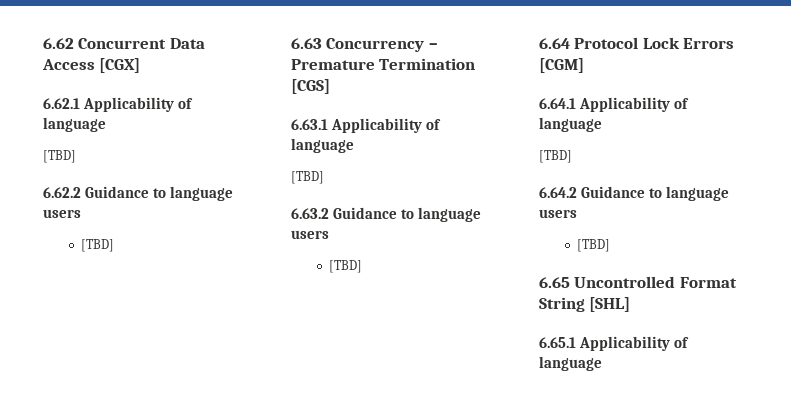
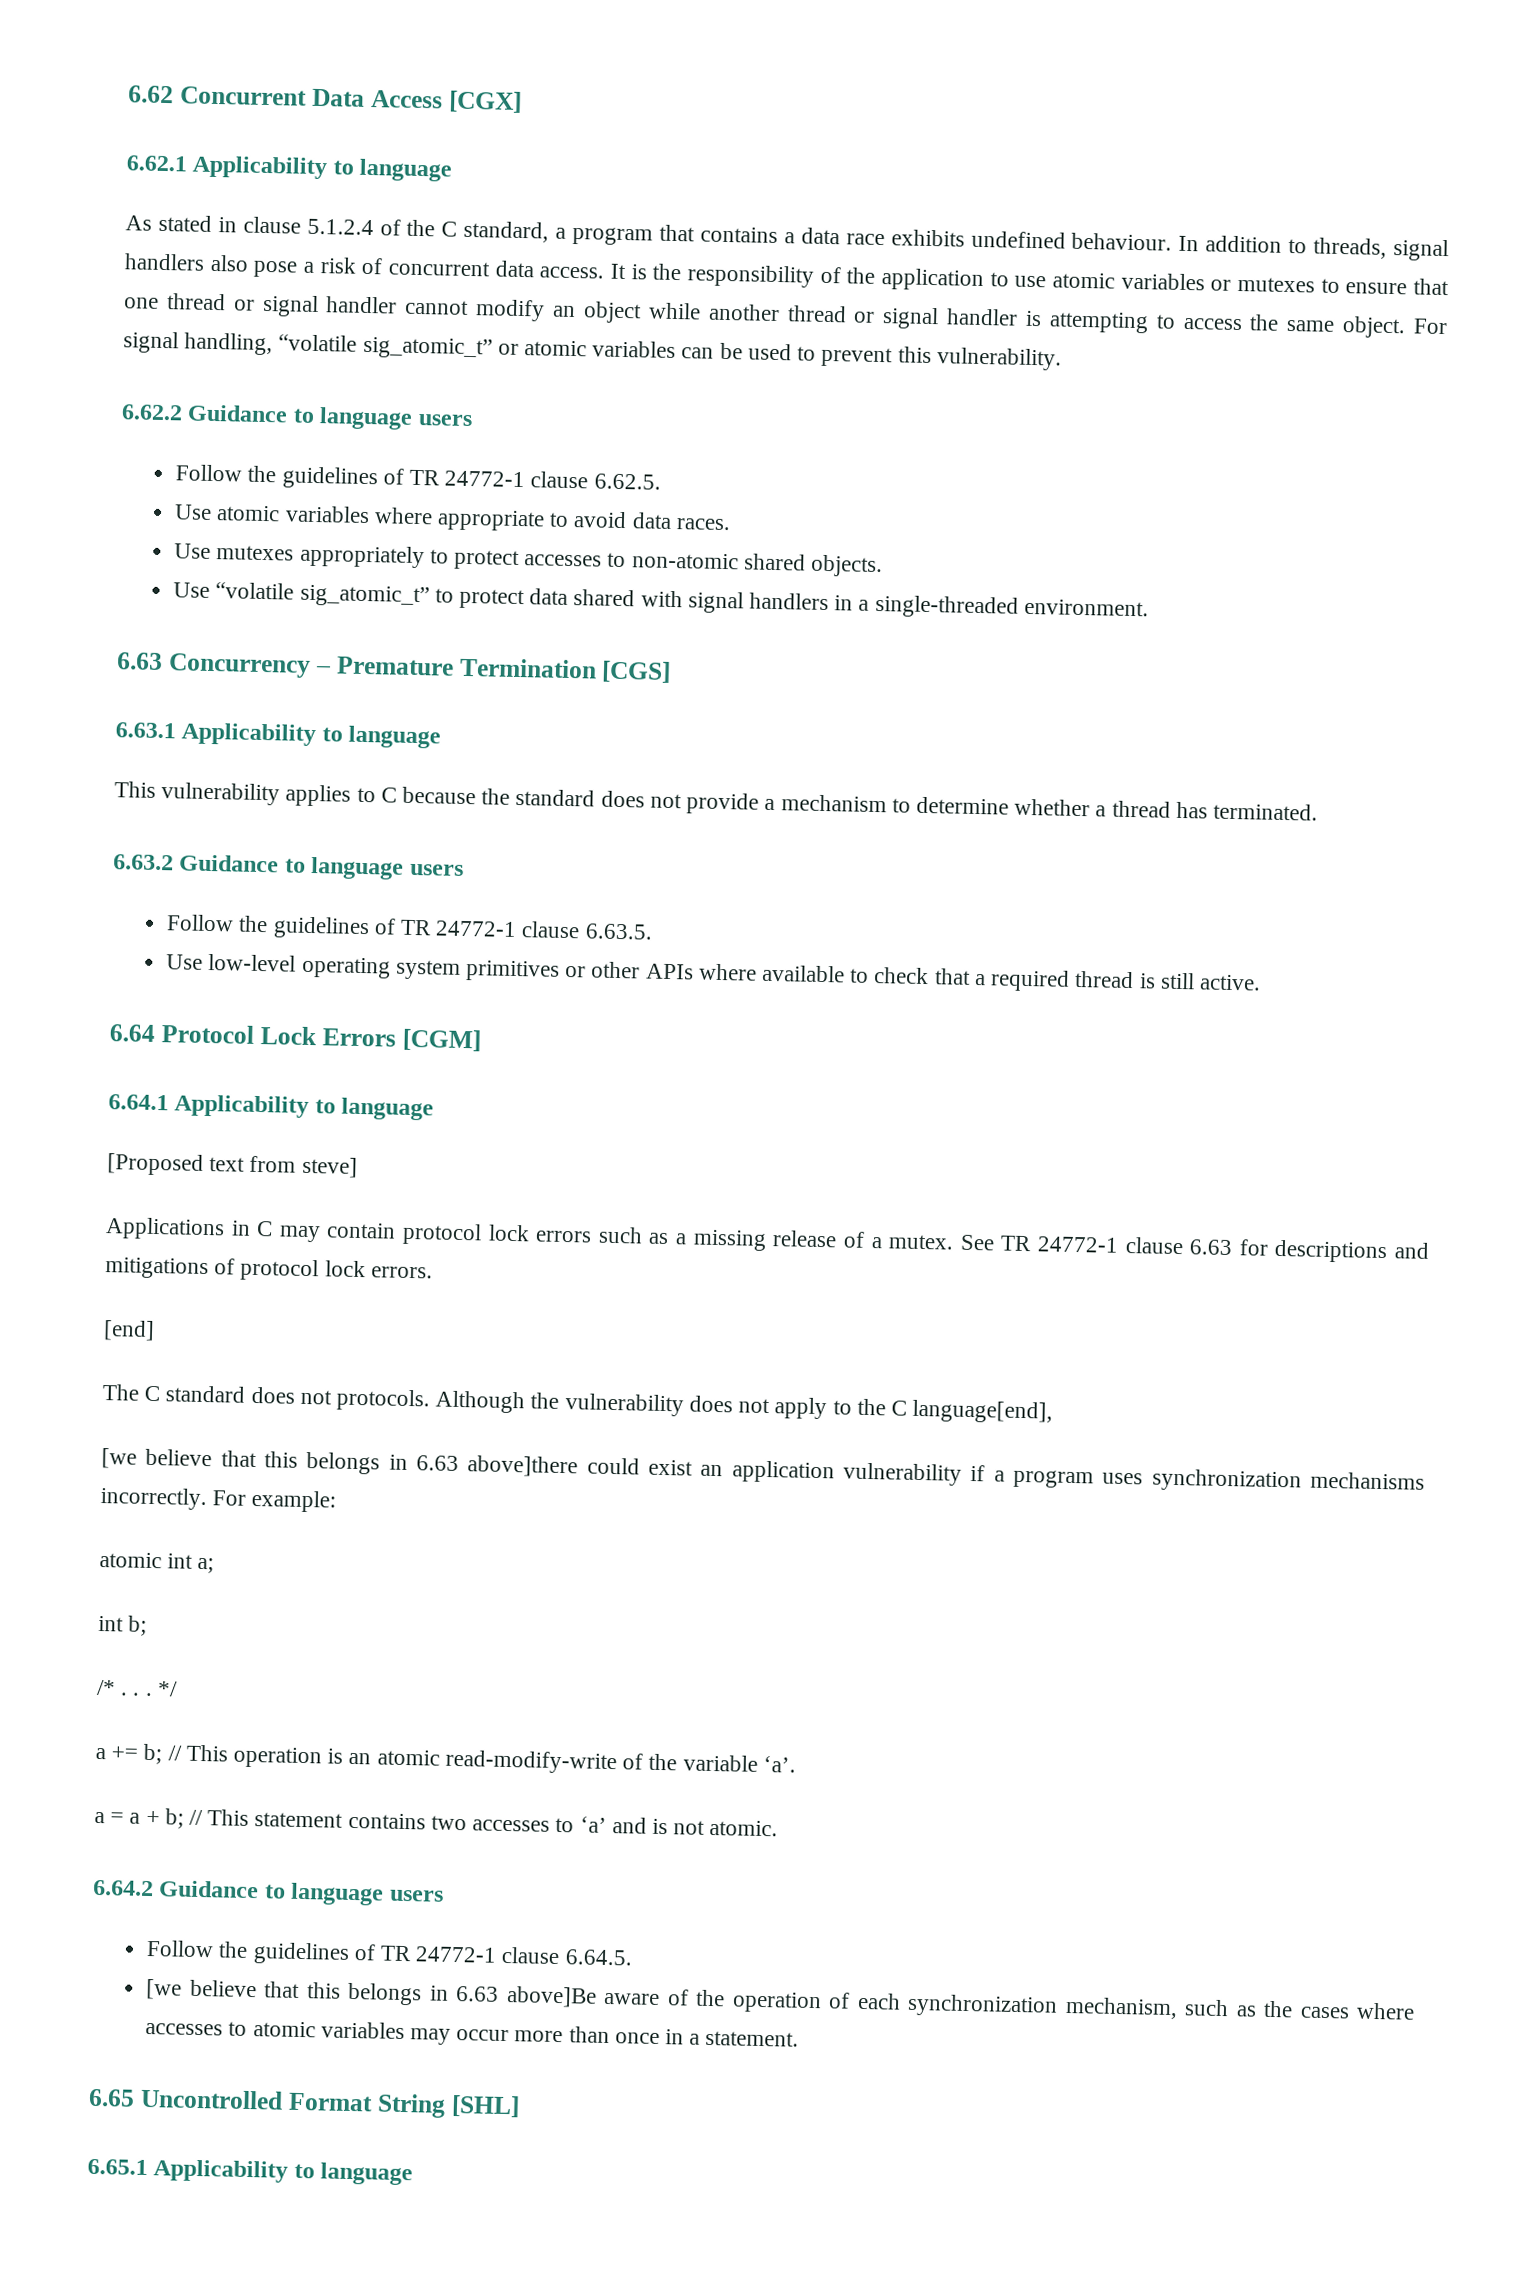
- 6.62.1 Applicability of language
- [TBD]
+ 6.62.1 Applicability to language
+ As stated in clause 5.1.2.4 of the C standard, a program that contains a data race exhibits undefined behaviour. In addition to threads, signal handlers also pose a risk of concurrent data access. It is the responsibility of the application to use atomic variables or mutexes to ensure that one thread or signal handler cannot modify an object while another thread or signal handler is attempting to access the same object. For signal handling, “volatile sig_atomic_t” or atomic variables can be used to prevent this vulnerability.
  6.62.2 Guidance to language users
- [TBD]
+ Follow the guidelines of TR 24772-1 clause 6.62.5.
+ Use atomic variables where appropriate to avoid data races.
+ Use mutexes appropriately to protect accesses to non-atomic shared objects.
+ Use “volatile sig_atomic_t” to protect data shared with signal handlers in a single-threaded environment.
- 6.63.1 Applicability of language
- [TBD]
+ 6.63.1 Applicability to language
+ This vulnerability applies to C because the standard does not provide a mechanism to determine whether a thread has terminated.
  6.63.2 Guidance to language users
- [TBD]
+ Follow the guidelines of TR 24772-1 clause 6.63.5.
+ Use low-level operating system primitives or other APIs where available to check that a required thread is still active.
- 6.64.1 Applicability of language
- [TBD]
+ 6.64.1 Applicability to language
+ [Proposed text from steve]
+ Applications in C may contain protocol lock errors such as a missing release of a mutex. See TR 24772-1 clause 6.63 for descriptions and mitigations of protocol lock errors.
+ [end]
+ The C standard does not protocols. Although the vulnerability does not apply to the C language[end],
+ [we believe that this belongs in 6.63 above]there could exist an application vulnerability if a program uses synchronization mechanisms incorrectly. For example:
+ atomic int a;
+ int b;
+ /* . . . */
+ a += b; // This operation is an atomic read-modify-write of the variable ‘a’.
+ a = a + b; // This statement contains two accesses to ‘a’ and is not atomic.
  6.64.2 Guidance to language users
- [TBD]
+ Follow the guidelines of TR 24772-1 clause 6.64.5.
+ [we believe that this belongs in 6.63 above]Be aware of the operation of each synchronization mechanism, such as the cases where accesses to atomic variables may occur more than once in a statement.
- 6.65.1 Applicability of language
+ 6.65.1 Applicability to language

